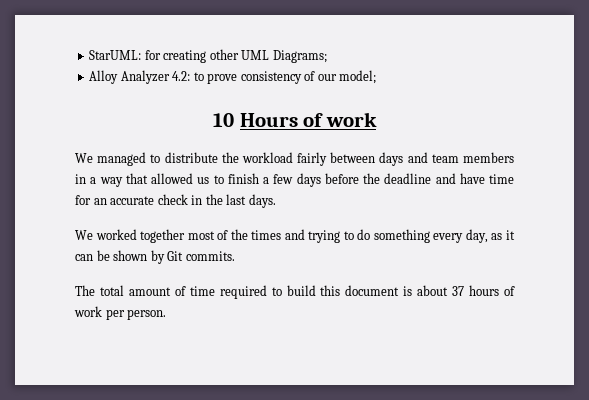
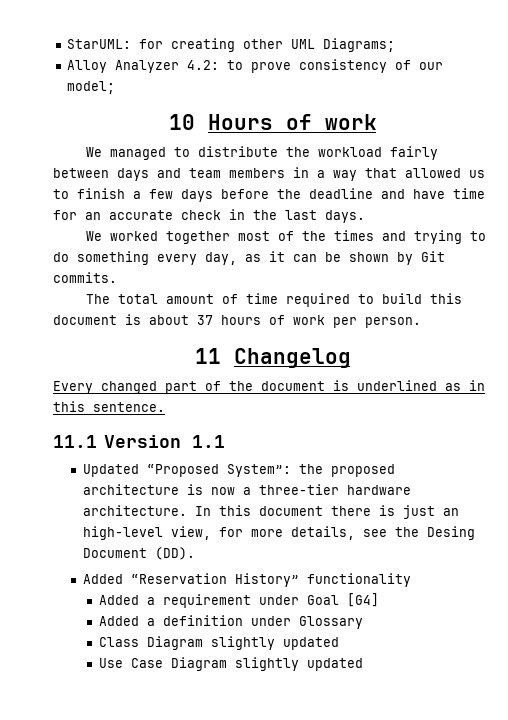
+ 11 Changelog
+ Every changed part of the document is underlined as in this sentence.
+ 11.1 Version 1.1
+ Updated “Proposed System”: the proposed architecture is now a three-tier hardware architecture. In this document there is just an high-level view, for more details, see the Desing Document (DD).
+ Added “Reservation History” functionality
+ Added a requirement under Goal [G4]
+ Added a definition under Glossary
+ Class Diagram slightly updated
+ Use Case Diagram slightly updated

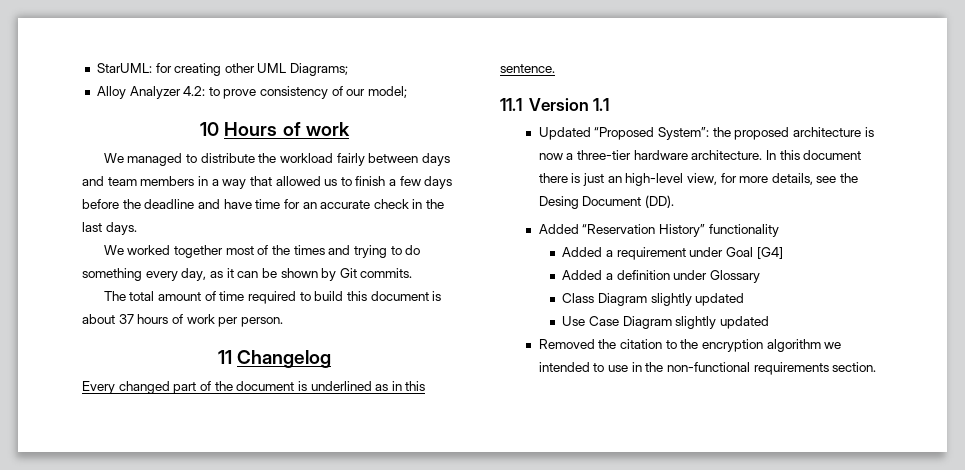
+ Removed the citation to the encryption algorithm we intended to use in the non-functional requirements section.

